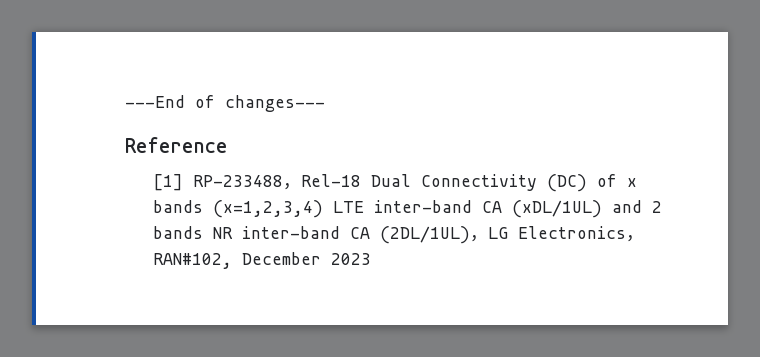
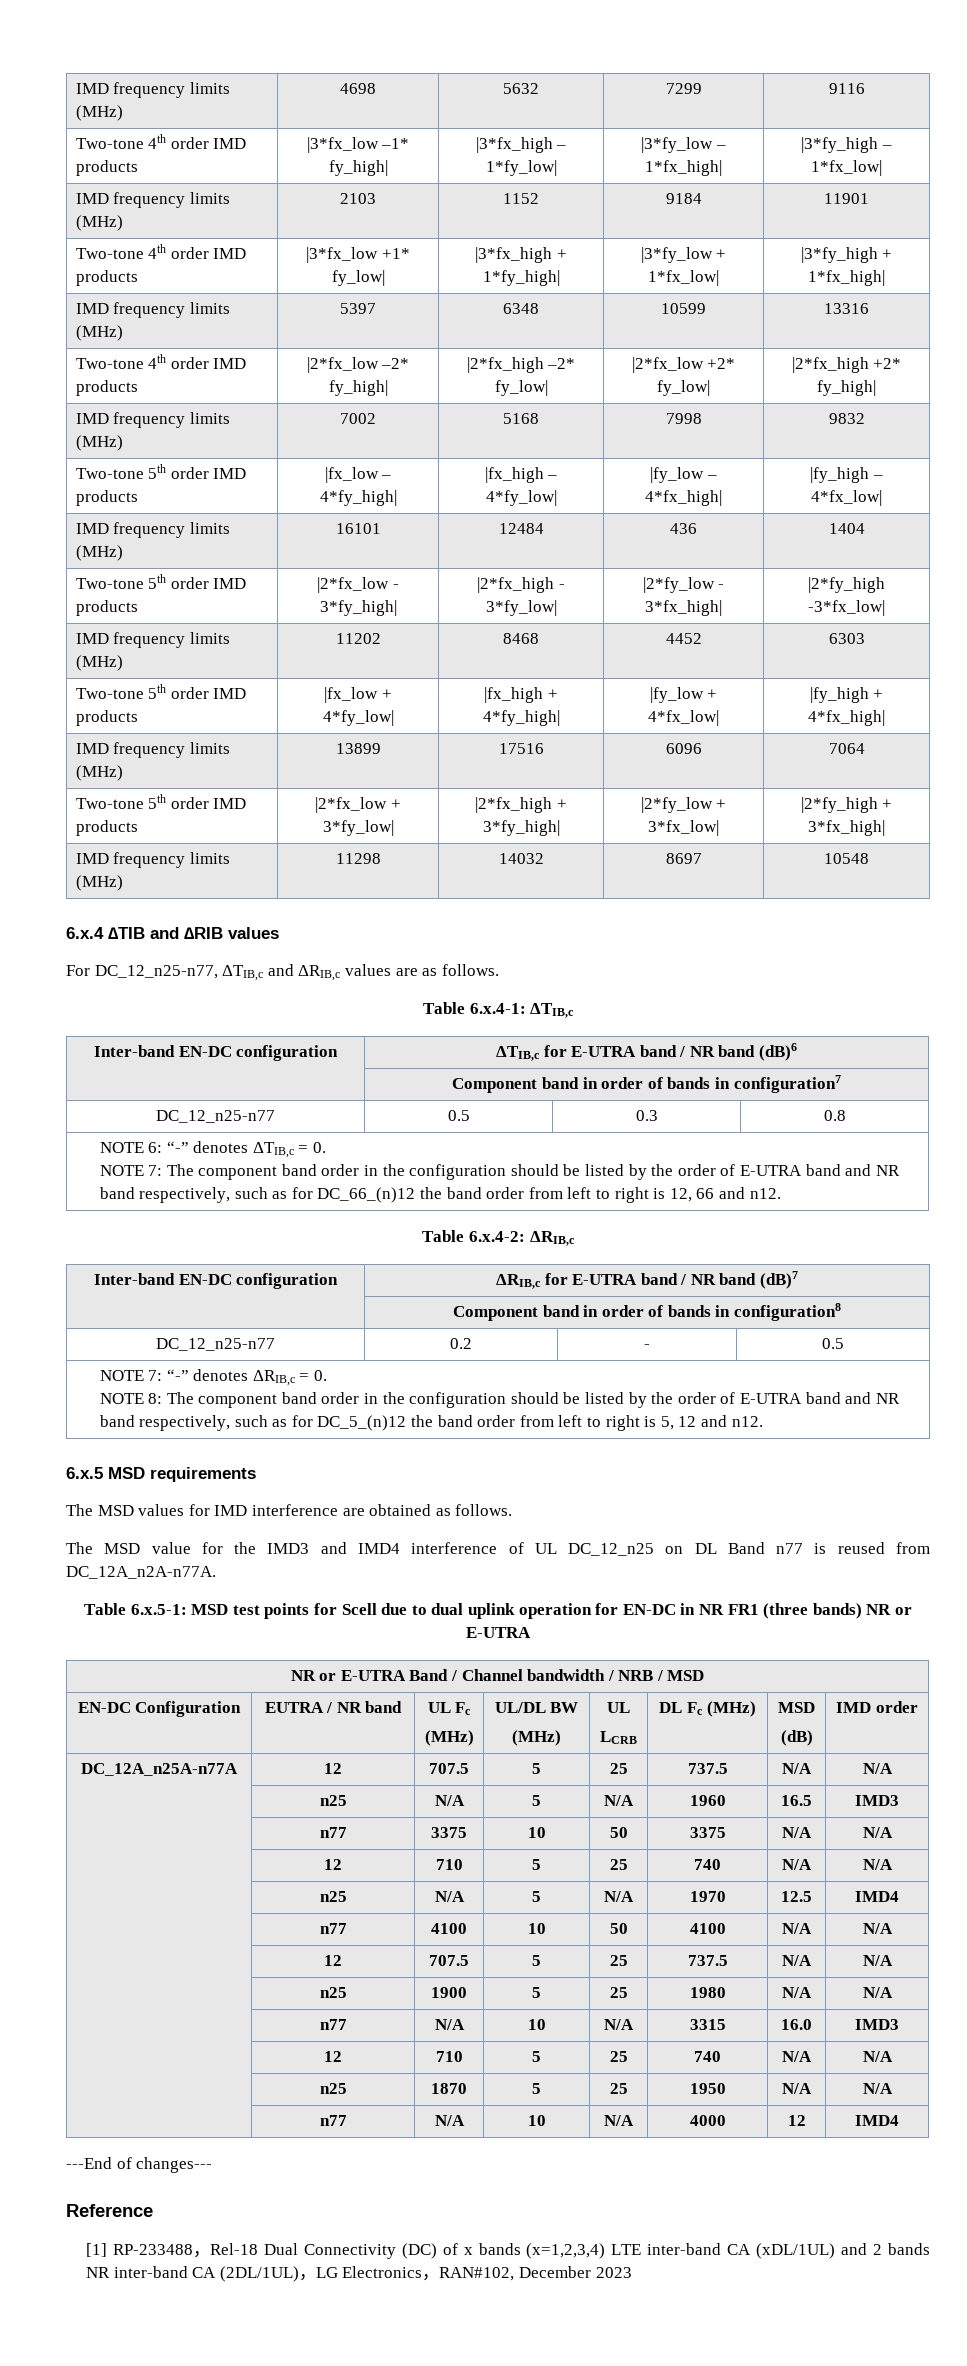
+ IMD frequency limits (MHz) | 4698 | 5632 | 7299 | 9116
+ Two-tone 4th order IMD products | |3*fx_low –1* fy_high| | |3*fx_high – 1*fy_low| | |3*fy_low – 1*fx_high| | |3*fy_high – 1*fx_low|
+ IMD frequency limits (MHz) | 2103 | 1152 | 9184 | 11901
+ Two-tone 4th order IMD products | |3*fx_low +1* fy_low| | |3*fx_high + 1*fy_high| | |3*fy_low + 1*fx_low| | |3*fy_high + 1*fx_high|
+ IMD frequency limits (MHz) | 5397 | 6348 | 10599 | 13316
+ Two-tone 4th order IMD products | |2*fx_low –2* fy_high| | |2*fx_high –2* fy_low| | |2*fx_low +2* fy_low| | |2*fx_high +2* fy_high|
+ IMD frequency limits (MHz) | 7002 | 5168 | 7998 | 9832
+ Two-tone 5th order IMD products | |fx_low – 4*fy_high| | |fx_high – 4*fy_low| | |fy_low – 4*fx_high| | |fy_high – 4*fx_low|
+ IMD frequency limits (MHz) | 16101 | 12484 | 436 | 1404
+ Two-tone 5th order IMD products | |2*fx_low - 3*fy_high| | |2*fx_high - 3*fy_low| | |2*fy_low - 3*fx_high| | |2*fy_high -3*fx_low|
+ IMD frequency limits (MHz) | 11202 | 8468 | 4452 | 6303
+ Two-tone 5th order IMD products | |fx_low + 4*fy_low| | |fx_high + 4*fy_high| | |fy_low + 4*fx_low| | |fy_high + 4*fx_high|
+ IMD frequency limits (MHz) | 13899 | 17516 | 6096 | 7064
+ Two-tone 5th order IMD products | |2*fx_low + 3*fy_low| | |2*fx_high + 3*fy_high| | |2*fy_low + 3*fx_low| | |2*fy_high + 3*fx_high|
+ IMD frequency limits (MHz) | 11298 | 14032 | 8697 | 10548
+ 6.x.4 ∆TIB and ∆RIB values
+ For DC_12_n25-n77, ΔTIB,c and ΔRIB,c values are as follows.
+ Table 6.x.4-1: ΔTIB,c
+ Inter-band EN-DC configuration | ΔTIB,c for E-UTRA band / NR band (dB)6
+ | Component band in order of bands in configuration7
+ DC_12_n25-n77 | 0.5 | 0.3 | 0.8
+ NOTE 6: “-” denotes ΔTIB,c = 0.
+ NOTE 7: The component band order in the configuration should be listed by the order of E-UTRA band and NR band respectively, such as for DC_66_(n)12 the band order from left to right is 12, 66 and n12.
+ Table 6.x.4-2: ΔRIB,c
+ Inter-band EN-DC configuration | ΔRIB,c for E-UTRA band / NR band (dB)7
+ | Component band in order of bands in configuration8
+ DC_12_n25-n77 | 0.2 | - | 0.5
+ NOTE 7: “-” denotes ΔRIB,c = 0.
+ NOTE 8: The component band order in the configuration should be listed by the order of E-UTRA band and NR band respectively, such as for DC_5_(n)12 the band order from left to right is 5, 12 and n12.
+ 6.x.5 MSD requirements
+ The MSD values for IMD interference are obtained as follows.
+ The MSD value for the IMD3 and IMD4 interference of UL DC_12_n25 on DL Band n77 is reused from DC_12A_n2A-n77A.
+ Table 6.x.5-1: MSD test points for Scell due to dual uplink operation for EN-DC in NR FR1 (three bands) NR or E-UTRA
+ NR or E-UTRA Band / Channel bandwidth / NRB / MSD
+ EN-DC Configuration | EUTRA / NR band | UL Fc
+ (MHz) | UL/DL BW
+ (MHz) | UL
+ LCRB | DL Fc (MHz) | MSD
+ (dB) | IMD order
+ DC_12A_n25A-n77A | 12 | 707.5 | 5 | 25 | 737.5 | N/A | N/A
+ | n25 | N/A | 5 | N/A | 1960 | 16.5 | IMD3
+ | n77 | 3375 | 10 | 50 | 3375 | N/A | N/A
+ | 12 | 710 | 5 | 25 | 740 | N/A | N/A
+ | n25 | N/A | 5 | N/A | 1970 | 12.5 | IMD4
+ | n77 | 4100 | 10 | 50 | 4100 | N/A | N/A
+ | 12 | 707.5 | 5 | 25 | 737.5 | N/A | N/A
+ | n25 | 1900 | 5 | 25 | 1980 | N/A | N/A
+ | n77 | N/A | 10 | N/A | 3315 | 16.0 | IMD3
+ | 12 | 710 | 5 | 25 | 740 | N/A | N/A
+ | n25 | 1870 | 5 | 25 | 1950 | N/A | N/A
+ | n77 | N/A | 10 | N/A | 4000 | 12 | IMD4

